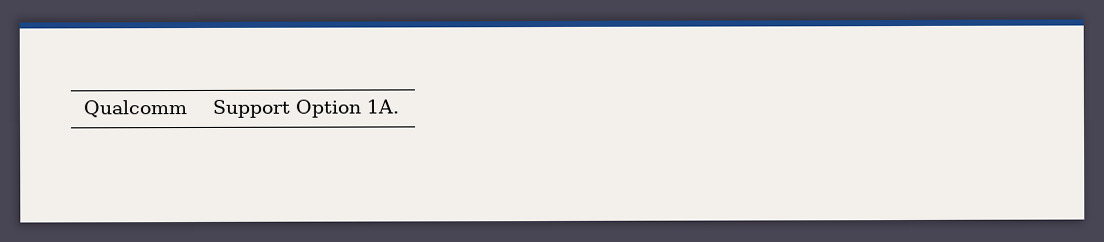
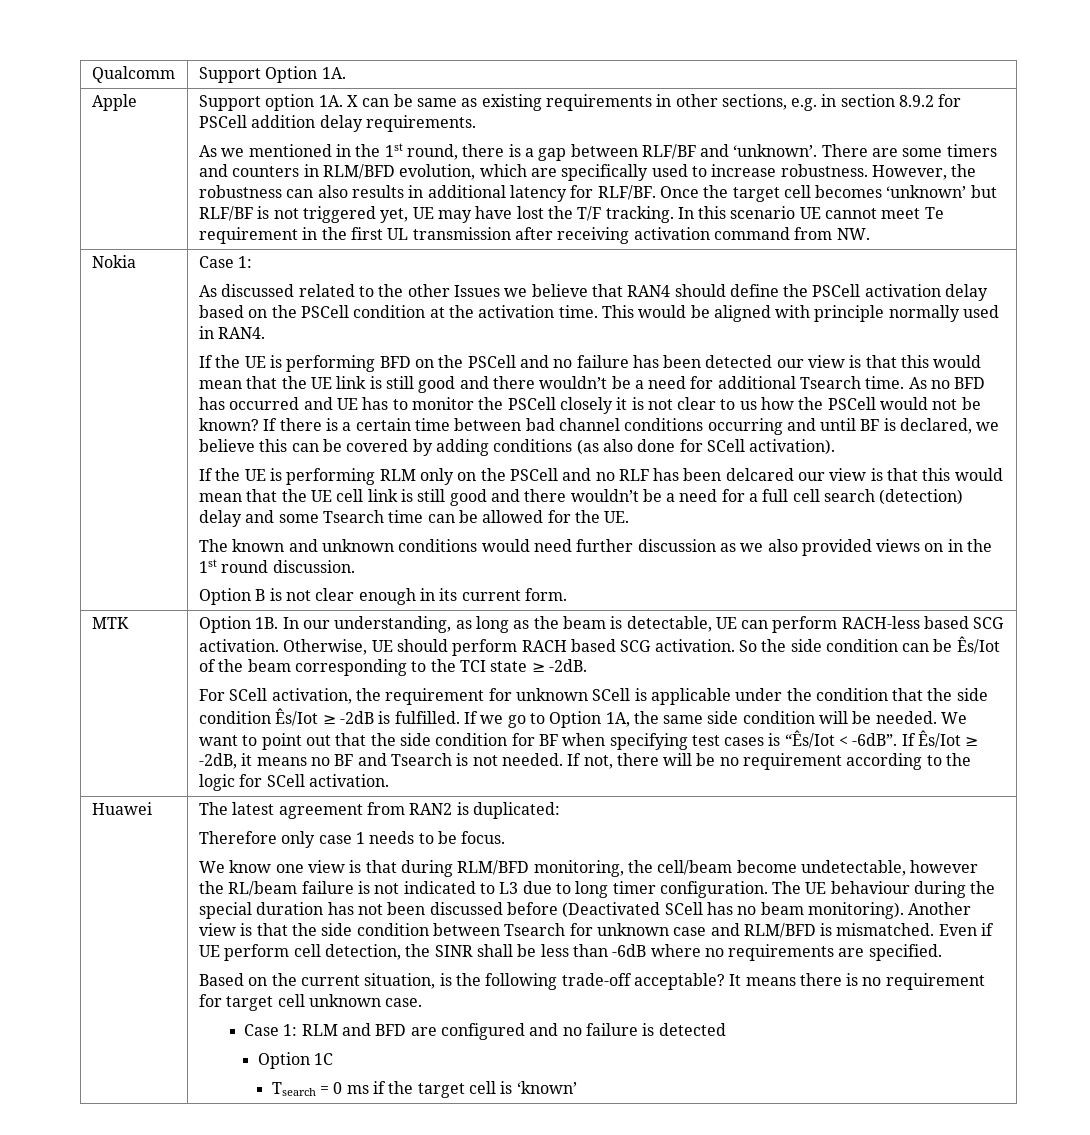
+ Apple | Support option 1A. X can be same as existing requirements in other sections, e.g. in section 8.9.2 for PSCell addition delay requirements.
+ As we mentioned in the 1st round, there is a gap between RLF/BF and ‘unknown’. There are some timers and counters in RLM/BFD evolution, which are specifically used to increase robustness. However, the robustness can also results in additional latency for RLF/BF. Once the target cell becomes ‘unknown’ but RLF/BF is not triggered yet, UE may have lost the T/F tracking. In this scenario UE cannot meet Te requirement in the first UL transmission after receiving activation command from NW.
+ Nokia | Case 1:
+ As discussed related to the other Issues we believe that RAN4 should define the PSCell activation delay based on the PSCell condition at the activation time. This would be aligned with principle normally used in RAN4.
+ If the UE is performing BFD on the PSCell and no failure has been detected our view is that this would mean that the UE link is still good and there wouldn’t be a need for additional Tsearch time. As no BFD has occurred and UE has to monitor the PSCell closely it is not clear to us how the PSCell would not be known? If there is a certain time between bad channel conditions occurring and until BF is declared, we believe this can be covered by adding conditions (as also done for SCell activation).
+ If the UE is performing RLM only on the PSCell and no RLF has been delcared our view is that this would mean that the UE cell link is still good and there wouldn’t be a need for a full cell search (detection) delay and some Tsearch time can be allowed for the UE.
+ The known and unknown conditions would need further discussion as we also provided views on in the 1st round discussion.
+ Option B is not clear enough in its current form.
+ MTK | Option 1B. In our understanding, as long as the beam is detectable, UE can perform RACH-less based SCG activation. Otherwise, UE should perform RACH based SCG activation. So the side condition can be Ês/Iot of the beam corresponding to the TCI state ≥ -2dB.
+ For SCell activation, the requirement for unknown SCell is applicable under the condition that the side condition Ês/Iot ≥ -2dB is fulfilled. If we go to Option 1A, the same side condition will be needed. We want to point out that the side condition for BF when specifying test cases is “Ês/Iot < -6dB”. If Ês/Iot ≥ -2dB, it means no BF and Tsearch is not needed. If not, there will be no requirement according to the logic for SCell activation.
+ Huawei | The latest agreement from RAN2 is duplicated:
+ Therefore only case 1 needs to be focus.
+ We know one view is that during RLM/BFD monitoring, the cell/beam become undetectable, however the RL/beam failure is not indicated to L3 due to long timer configuration. The UE behaviour during the special duration has not been discussed before (Deactivated SCell has no beam monitoring). Another view is that the side condition between Tsearch for unknown case and RLM/BFD is mismatched. Even if UE perform cell detection, the SINR shall be less than -6dB where no requirements are specified.
+ Based on the current situation, is the following trade-off acceptable? It means there is no requirement for target cell unknown case.
+ Case 1: RLM and BFD are configured and no failure is detected
+ Option 1C
+ Tsearch = 0 ms if the target cell is ‘known’

